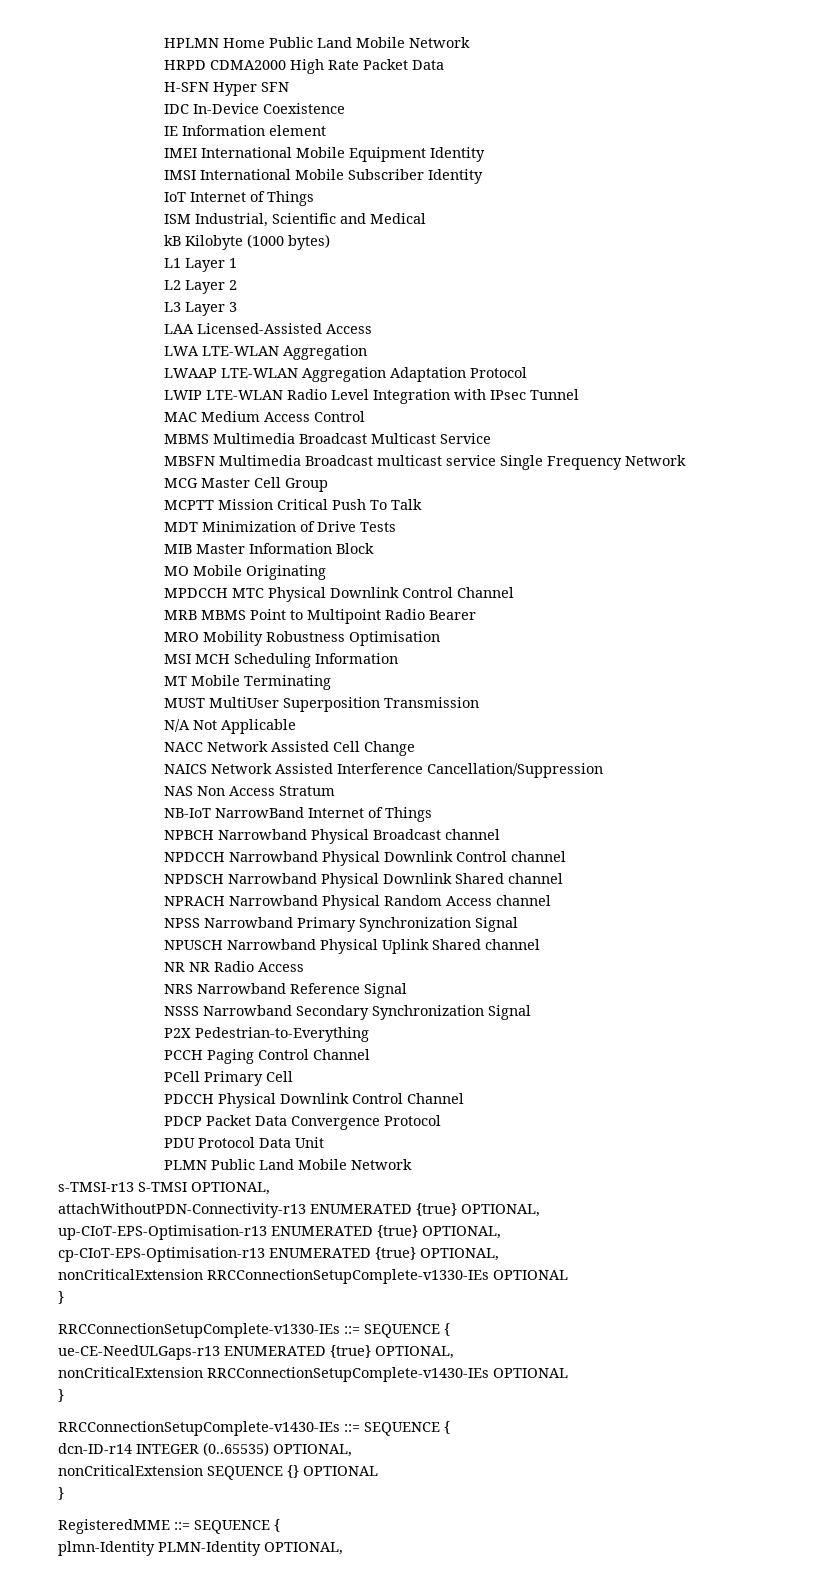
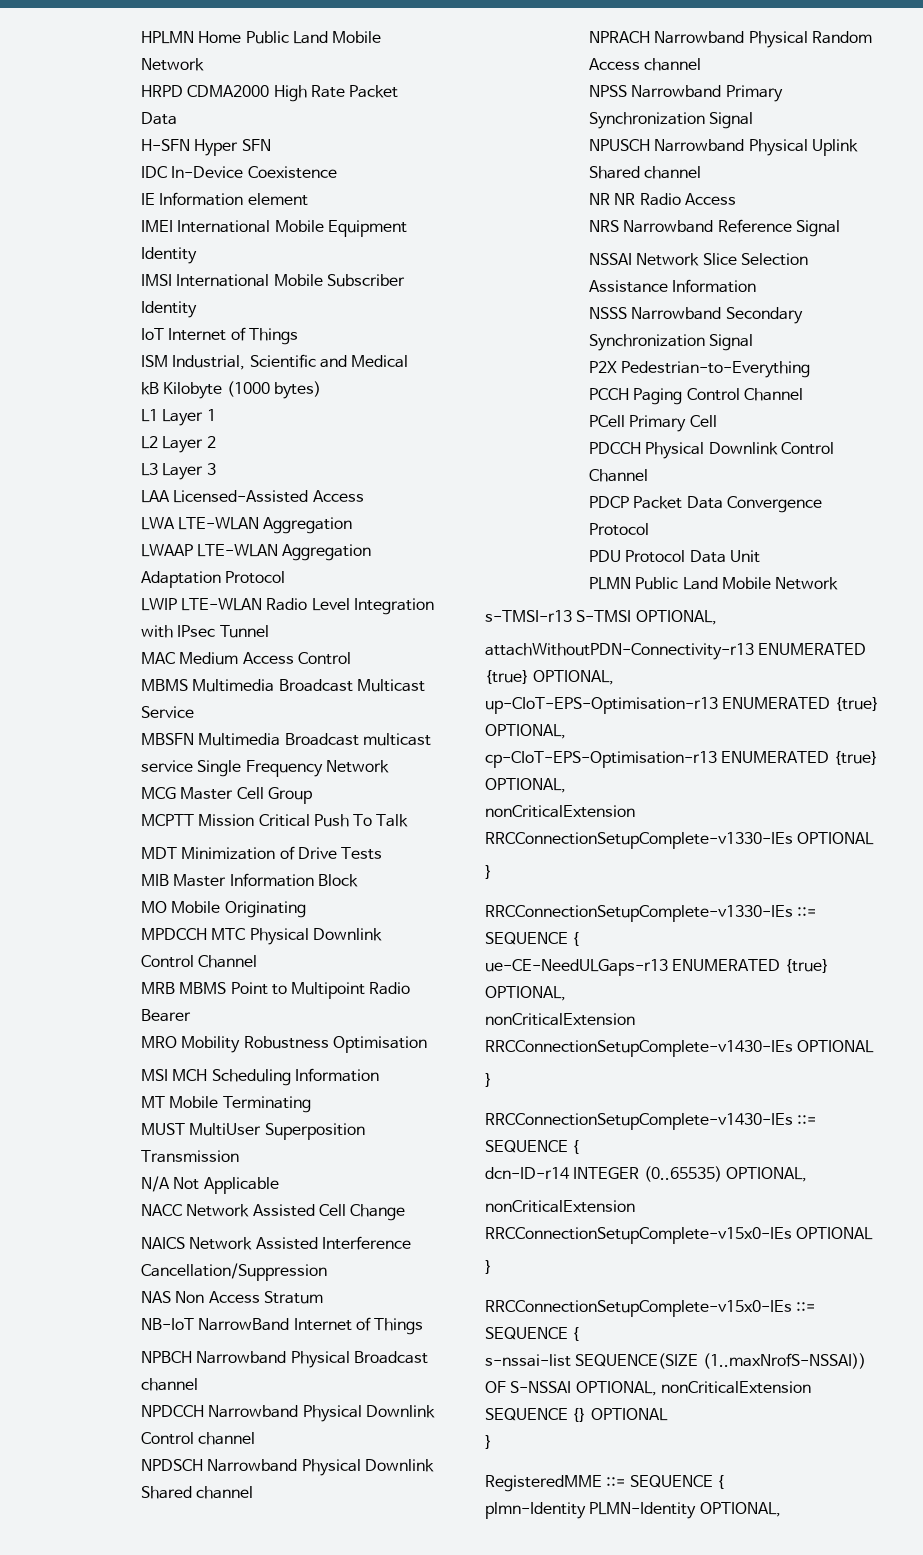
+ NSSAI Network Slice Selection Assistance Information
- nonCriticalExtension SEQUENCE {} OPTIONAL
+ nonCriticalExtension RRCConnectionSetupComplete-v15x0-IEs OPTIONAL
+ }
+ RRCConnectionSetupComplete-v15x0-IEs ::= SEQUENCE {
+ s-nssai-list SEQUENCE(SIZE (1..maxNrofS-NSSAI)) OF S-NSSAI OPTIONAL, nonCriticalExtension SEQUENCE {} OPTIONAL

